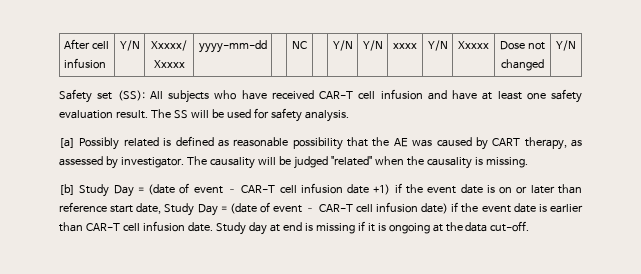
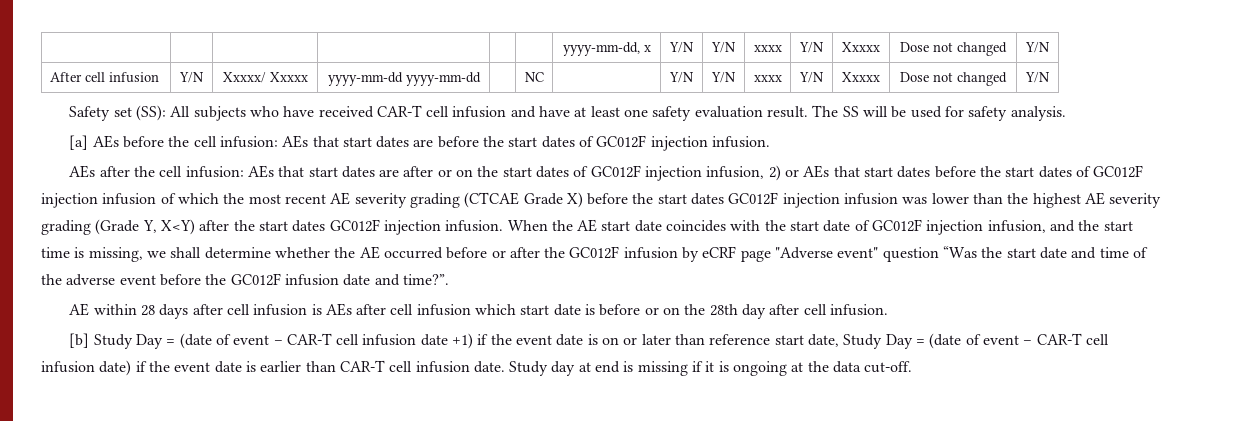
+ | | | | | | yyyy-mm-dd, x | Y/N | Y/N | xxxx | Y/N | Xxxxx | Dose not changed | Y/N
- After cell infusion | Y/N | Xxxxx/ Xxxxx | yyyy-mm-dd | | NC | | Y/N | Y/N | xxxx | Y/N | Xxxxx | Dose not changed | Y/N
+ After cell infusion | Y/N | Xxxxx/ Xxxxx | yyyy-mm-dd yyyy-mm-dd | | NC | | Y/N | Y/N | xxxx | Y/N | Xxxxx | Dose not changed | Y/N
- [a] Possibly related is defined as reasonable possibility that the AE was caused by CART therapy, as assessed by investigator. The causality will be judged "related" when the causality is missing.
+ [a] AEs before the cell infusion: AEs that start dates are before the start dates of GC012F injection infusion.
+ AEs after the cell infusion: AEs that start dates are after or on the start dates of GC012F injection infusion, 2) or AEs that start dates before the start dates of GC012F injection infusion of which the most recent AE severity grading (CTCAE Grade X) before the start dates GC012F injection infusion was lower than the highest AE severity grading (Grade Y, X<Y) after the start dates GC012F injection infusion. When the AE start date coincides with the start date of GC012F injection infusion, and the start time is missing, we shall determine whether the AE occurred before or after the GC012F infusion by eCRF page "Adverse event" question “Was the start date and time of the adverse event before the GC012F infusion date and time?”.
+ AE within 28 days after cell infusion is AEs after cell infusion which start date is before or on the 28th day after cell infusion.

